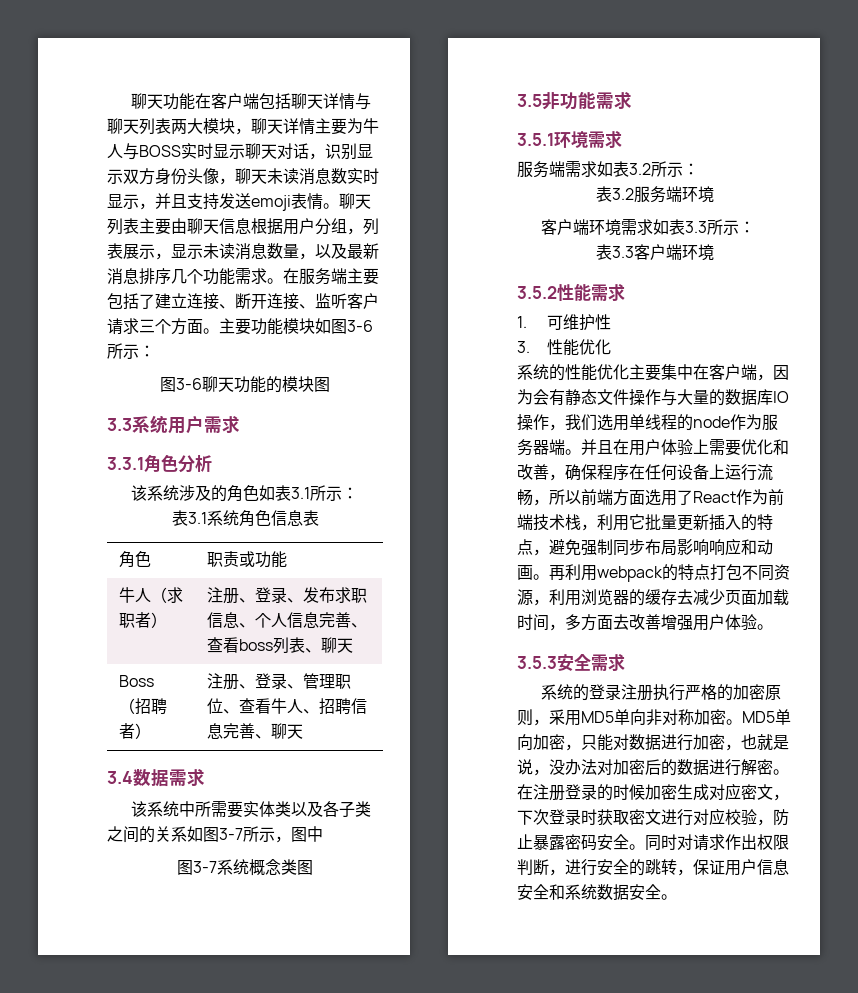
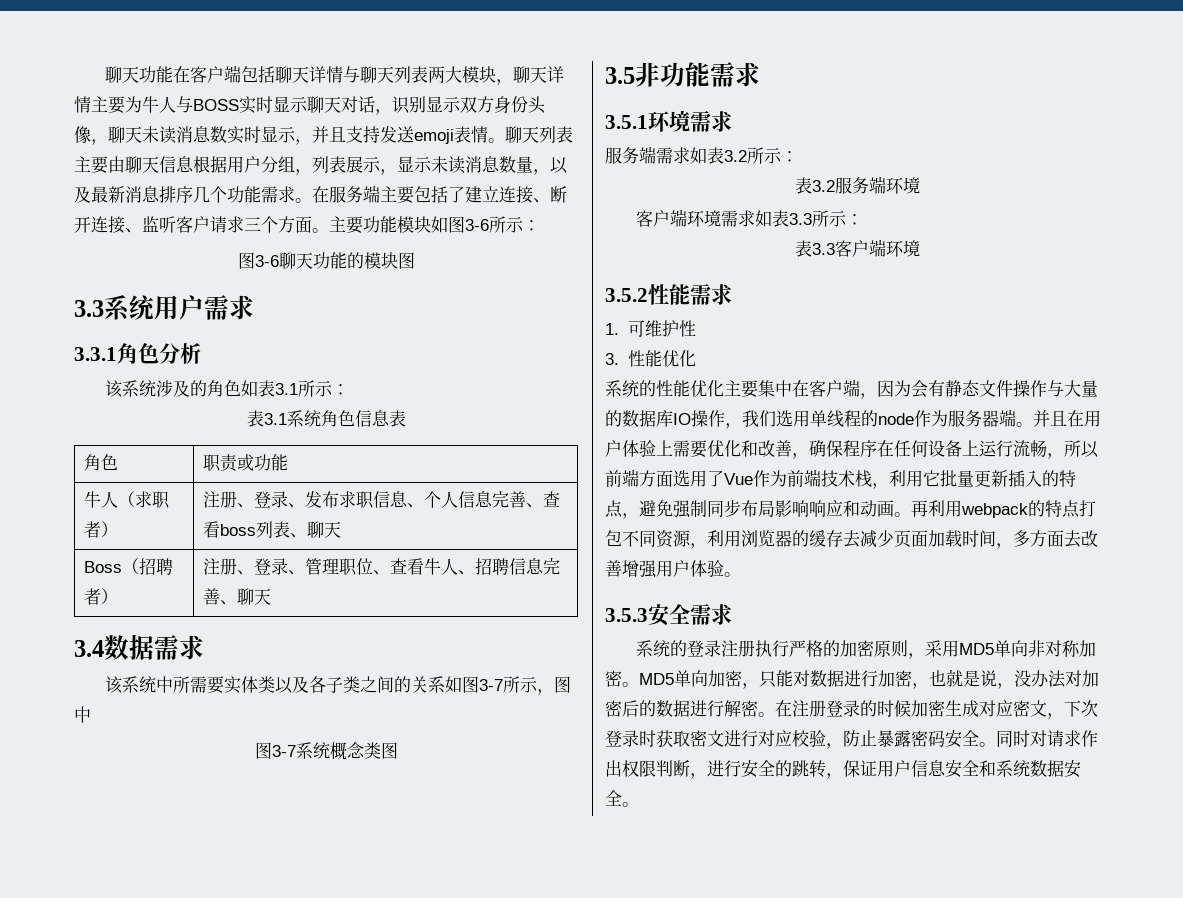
- 并且在用户体验上需要优化和改善，确保程序在任何设备上运行流畅，所以前端方面选用了React作为前端技术栈，利用它批量更新插入的特点，避免强制同步布局影响响应和动画。
+ 并且在用户体验上需要优化和改善，确保程序在任何设备上运行流畅，所以前端方面选用了Vue作为前端技术栈，利用它批量更新插入的特点，避免强制同步布局影响响应和动画。

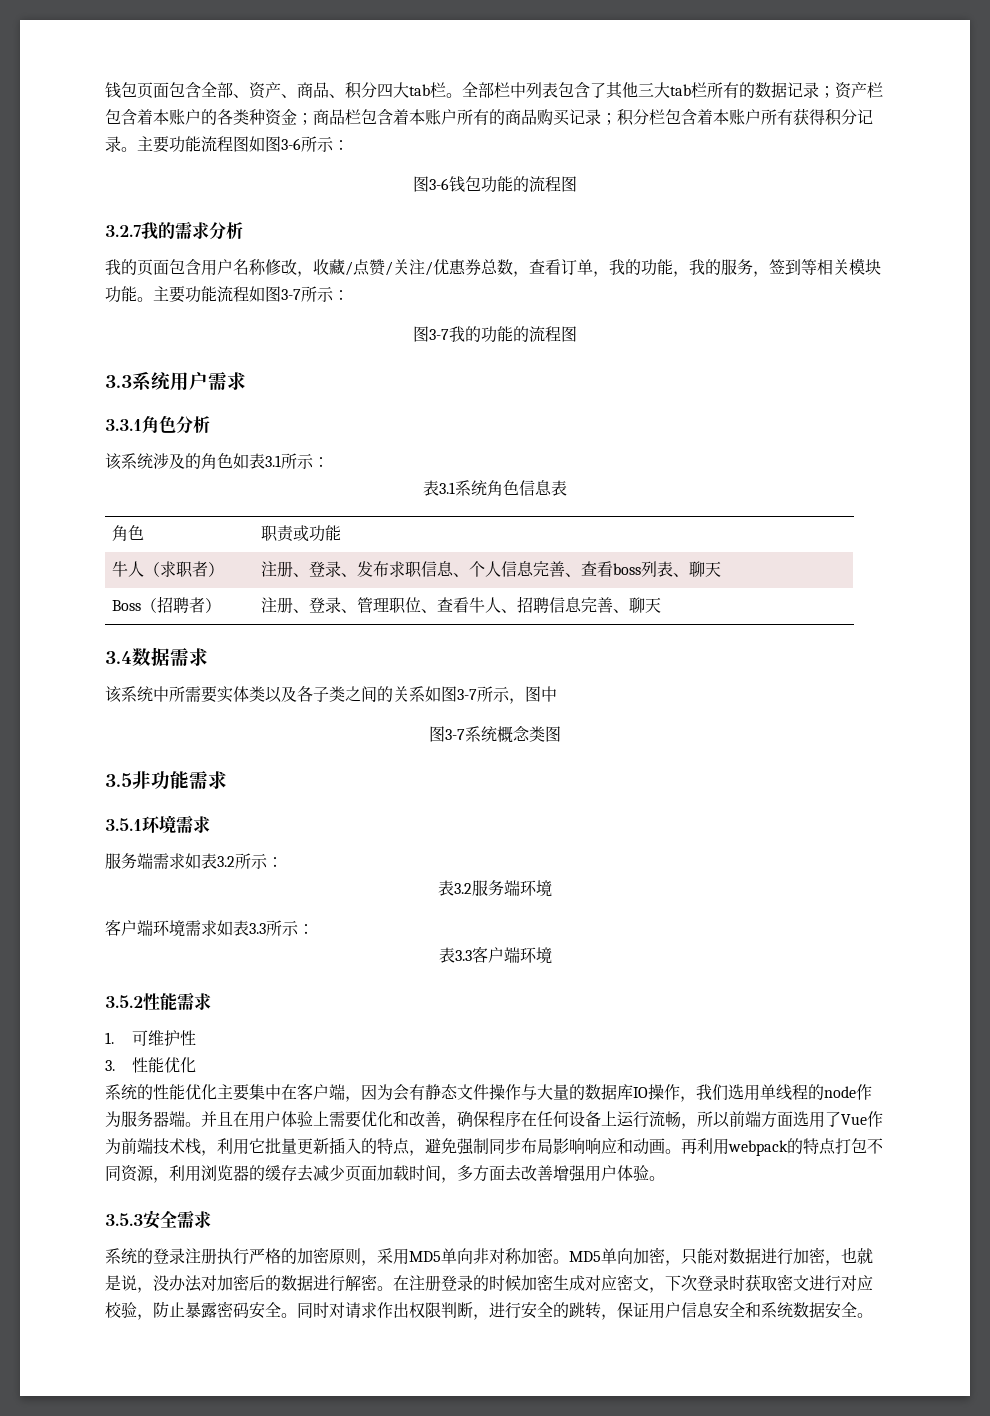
- 聊天功能在客户端包括聊天详情与聊天列表两大模块，聊天详情主要为牛人与BOSS实时显示聊天对话，识别显示双方身份头像，聊天未读消息数实时显示，并且支持发送emoji表情。聊天列表主要由聊天信息根据用户分组，列表展示，显示未读消息数量，以及最新消息排序几个功能需求。在服务端主要包括了建立连接、断开连接、监听客户请求三个方面。主要功能模块如图3-6所示：
+ 钱包页面包含全部、资产、商品、积分四大tab栏。全部栏中列表包含了其他三大tab栏所有的数据记录；资产栏包含着本账户的各类种资金；商品栏包含着本账户所有的商品购买记录；积分栏包含着本账户所有获得积分记录。主要功能流程图如图3-6所示：
- 图3-6聊天功能的模块图
+ 图3-6钱包功能的流程图
+ 3.2.7我的需求分析
+ 我的页面包含用户名称修改，收藏/点赞/关注/优惠券总数，查看订单，我的功能，我的服务，签到等相关模块功能。主要功能流程如图3-7所示：
+ 图3-7我的功能的流程图

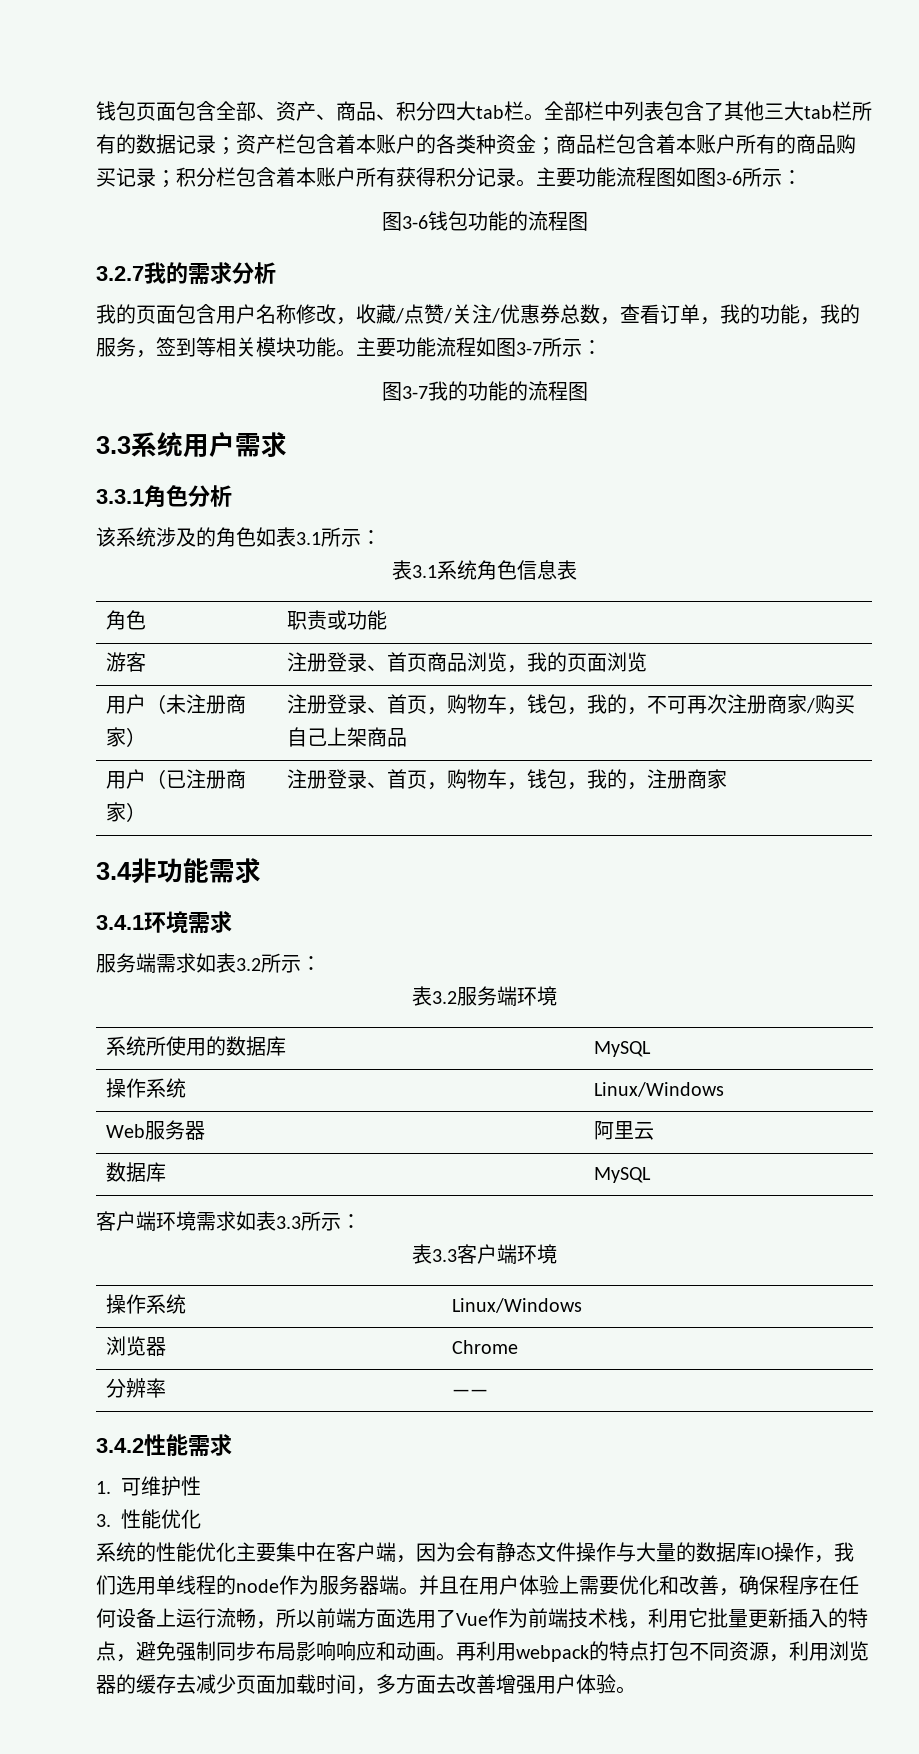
- 牛人（求职者） | 注册、登录、发布求职信息、个人信息完善、查看boss列表、聊天
- Boss（招聘者） | 注册、登录、管理职位、查看牛人、招聘信息完善、聊天
- 3.4数据需求
- 该系统中所需要实体类以及各子类之间的关系如图3-7所示，图中
- 图3-7系统概念类图
- 3.5非功能需求
+ 游客 | 注册登录、首页商品浏览，我的页面浏览
+ 用户（未注册商家） | 注册登录、首页，购物车，钱包，我的，不可再次注册商家/购买自己上架商品
+ 用户（已注册商家） | 注册登录、首页，购物车，钱包，我的，注册商家
+ 3.4非功能需求
- 3.5.1环境需求
+ 3.4.1环境需求
+ 系统所使用的数据库 | MySQL
+ 操作系统 | Linux/Windows
+ Web服务器 | 阿里云
+ 数据库 | MySQL
  表3.3客户端环境
- 3.5.2性能需求
+ 操作系统 | Linux/Windows
+ 浏览器 | Chrome
+ 分辨率 | ——
+ 3.4.2性能需求
- 3.5.3安全需求
- 系统的登录注册执行严格的加密原则，采用MD5单向非对称加密。MD5单向加密，只能对数据进行加密，也就是说，没办法对加密后的数据进行解密。在注册登录的时候加密生成对应密文，下次登录时获取密文进行对应校验，防止暴露密码安全。同时对请求作出权限判断，进行安全的跳转，保证用户信息安全和系统数据安全。

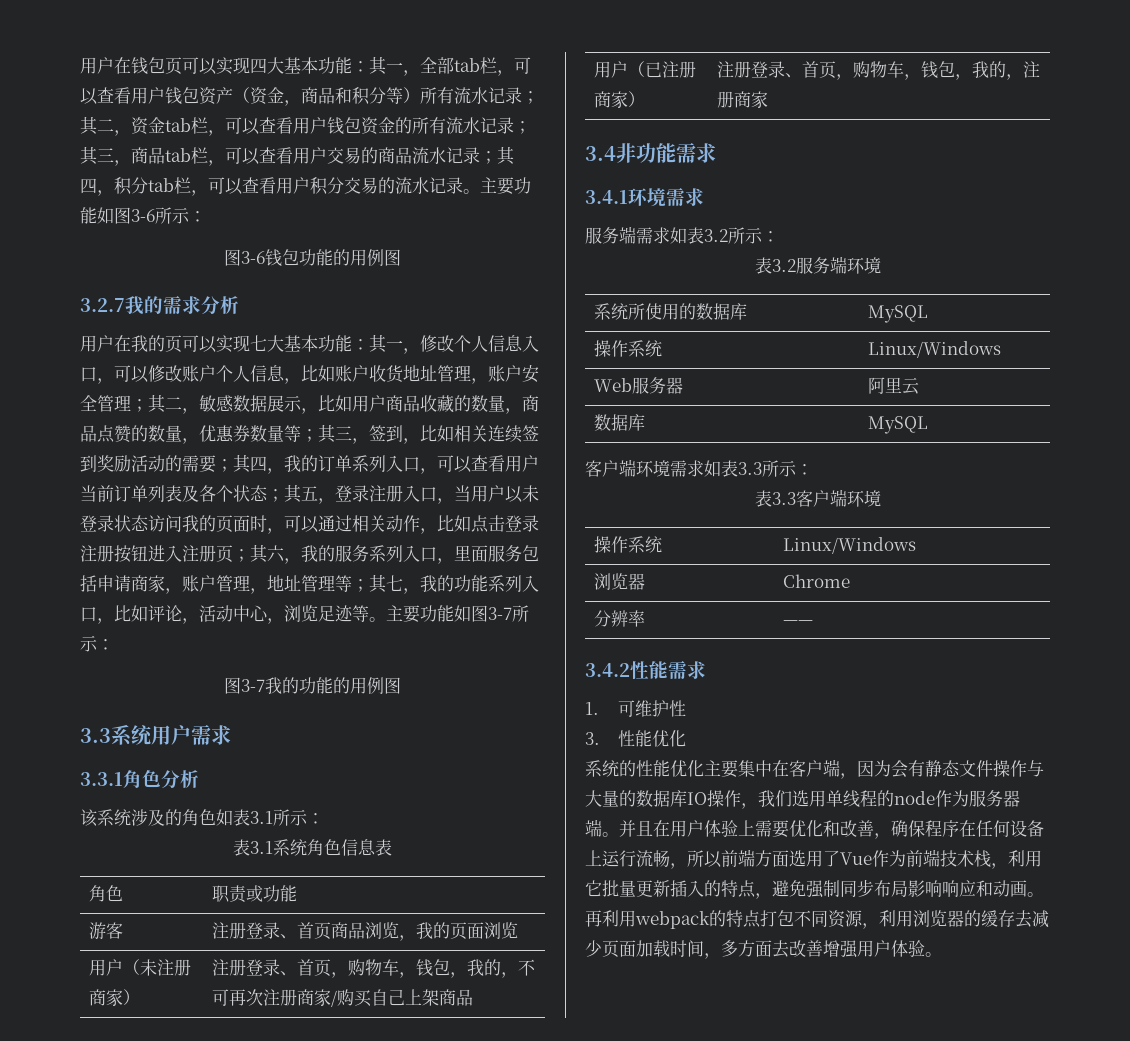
- 钱包页面包含全部、资产、商品、积分四大tab栏。全部栏中列表包含了其他三大tab栏所有的数据记录；资产栏包含着本账户的各类种资金；商品栏包含着本账户所有的商品购买记录；积分栏包含着本账户所有获得积分记录。
+ 用户在钱包页可以实现四大基本功能：其一，全部tab栏，可以查看用户钱包资产（资金，商品和积分等）所有流水记录；其二，资金tab栏，可以查看用户钱包资金的所有流水记录；其三，商品tab栏，可以查看用户交易的商品流水记录；其四，积分tab栏，可以查看用户积分交易的流水记录。
- 主要功能流程图如图3-6所示：
+ 主要功能如图3-6所示：
- 图3-6钱包功能的流程图
+ 图3-6钱包功能的用例图
- 我的页面包含用户名称修改，收藏/点赞/关注/优惠券总数，查看订单，我的功能，我的服务，签到等相关模块功能。主要功能流程如图3-7所示：
+ 用户在我的页可以实现七大基本功能：其一，修改个人信息入口，可以修改账户个人信息，比如账户收货地址管理，账户安全管理；其二，敏感数据展示，比如用户商品收藏的数量，商品点赞的数量，优惠券数量等；其三，签到，比如相关连续签到奖励活动的需要；其四，我的订单系列入口，可以查看用户当前订单列表及各个状态；其五，登录注册入口，当用户以未登录状态访问我的页面时，可以通过相关动作，比如点击登录注册按钮进入注册页；其六，我的服务系列入口，里面服务包括申请商家，账户管理，地址管理等；其七，我的功能系列入口，比如评论，活动中心，浏览足迹等。主要功能如图3-7所示：
- 图3-7我的功能的流程图
+ 图3-7我的功能的用例图

